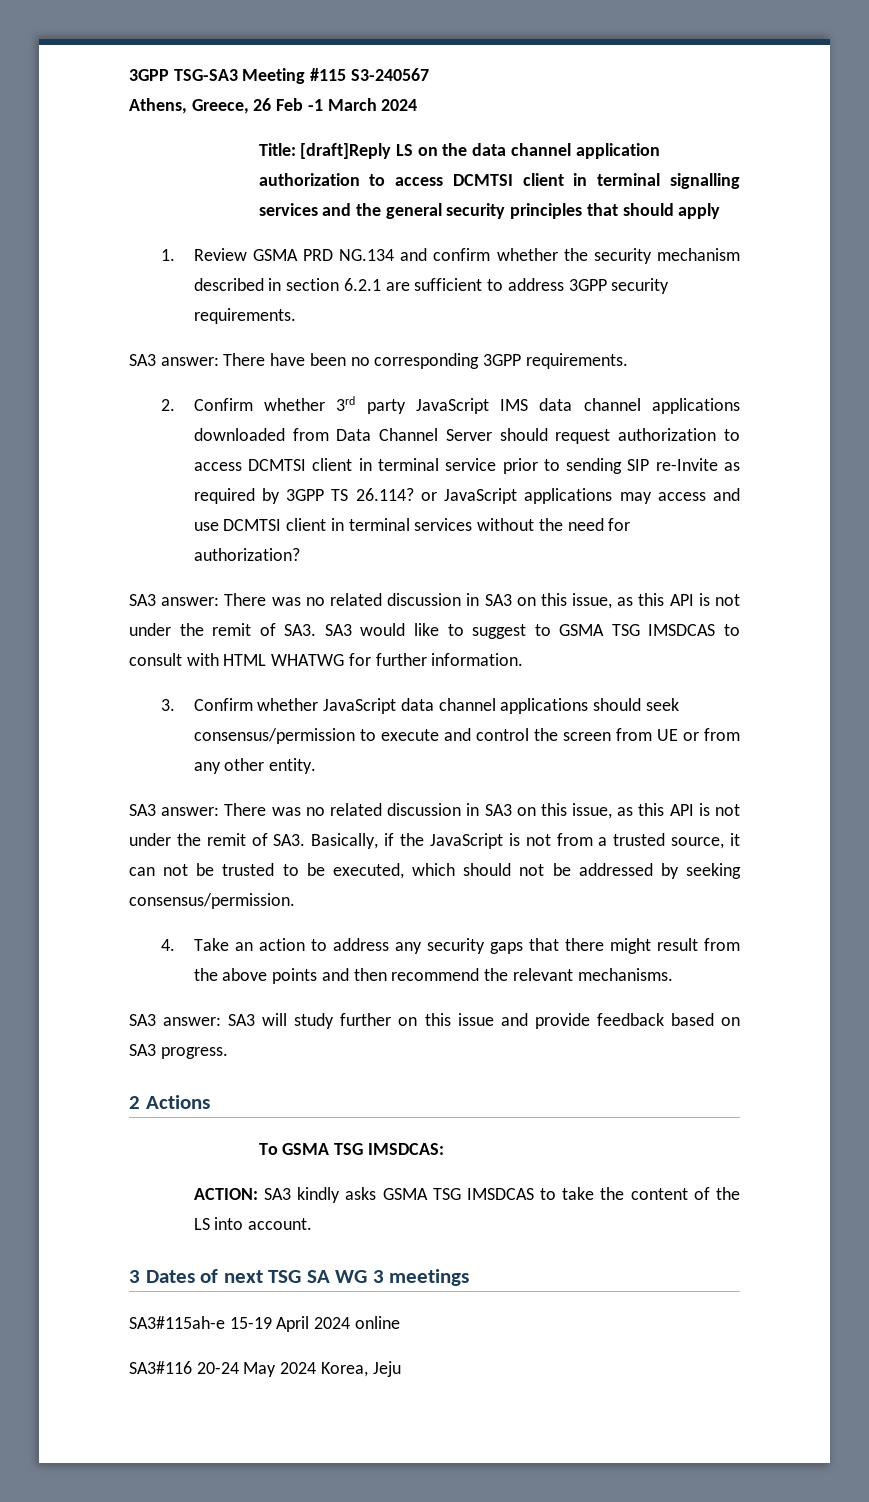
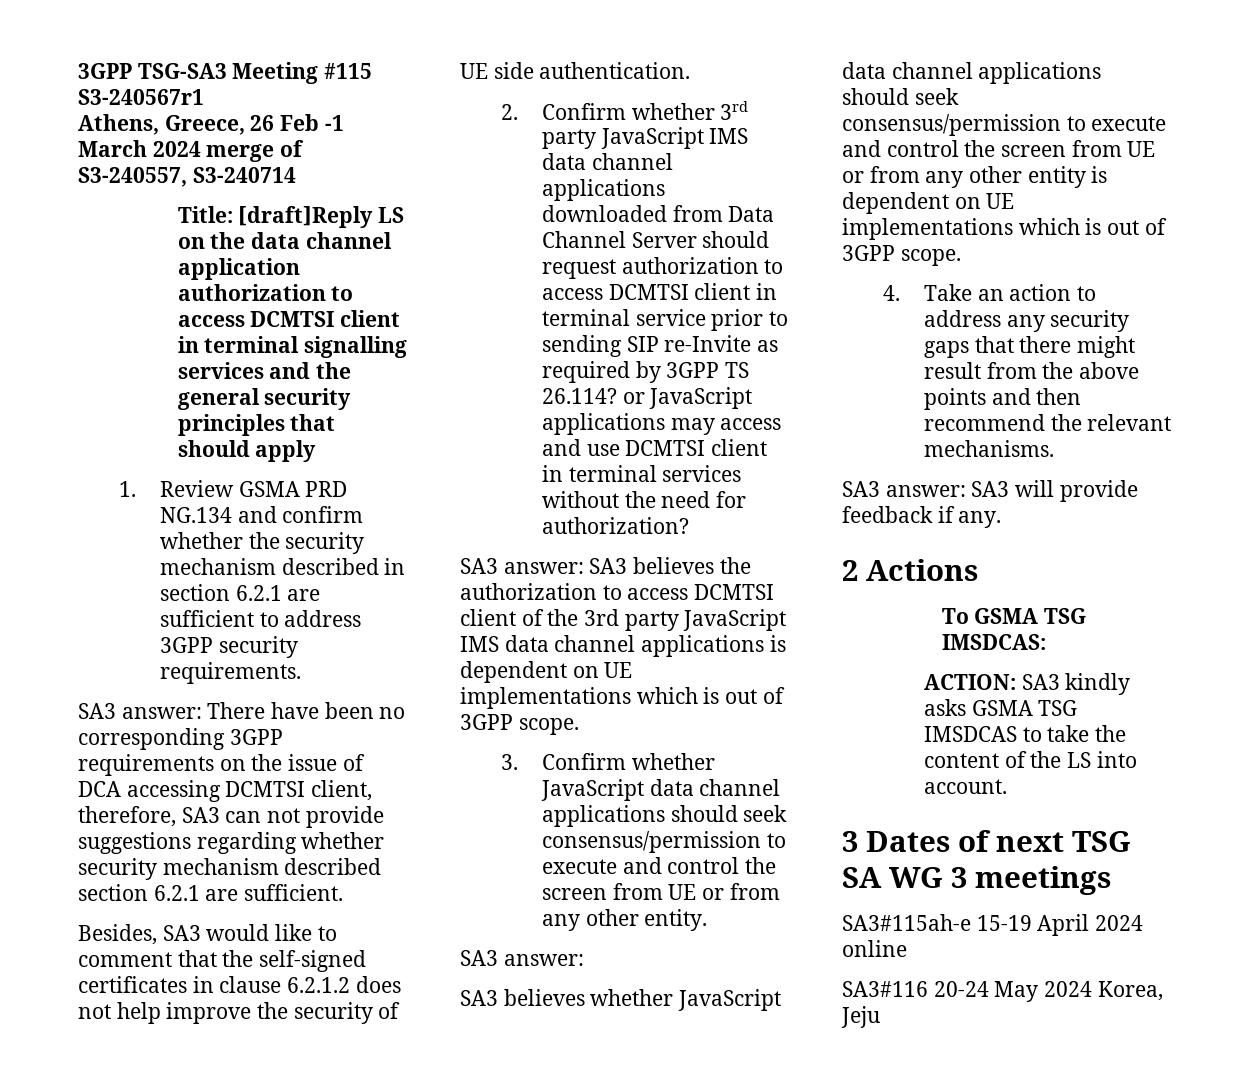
- 3GPP TSG-SA3 Meeting #115 S3-240567
+ 3GPP TSG-SA3 Meeting #115 S3-240567r1
- Athens, Greece, 26 Feb -1 March 2024
+ Athens, Greece, 26 Feb -1 March 2024 merge of S3-240557, S3-240714
- SA3 answer: There have been no corresponding 3GPP requirements.
+ SA3 answer: There have been no corresponding 3GPP requirements on the issue of DCA accessing DCMTSI client, therefore, SA3 can not provide suggestions regarding whether security mechanism described section 6.2.1 are sufficient.
+ Besides, SA3 would like to comment that the self-signed certificates in clause 6.2.1.2 does not help improve the security of UE side authentication.
- SA3 answer: There was no related discussion in SA3 on this issue, as this API is not under the remit of SA3. SA3 would like to suggest to GSMA TSG IMSDCAS to consult with HTML WHATWG for further information.
+ SA3 answer: SA3 believes the authorization to access DCMTSI client of the 3rd party JavaScript IMS data channel applications is dependent on UE implementations which is out of 3GPP scope.
  3. Confirm whether JavaScript data channel applications should seek consensus/permission to execute and control the screen from UE or from any other entity.
- SA3 answer: There was no related discussion in SA3 on this issue, as this API is not under the remit of SA3. Basically, if the JavaScript is not from a trusted source, it can not be trusted to be executed, which should not be addressed by seeking consensus/permission.
+ SA3 answer:
+ SA3 believes whether JavaScript data channel applications should seek consensus/permission to execute and control the screen from UE or from any other entity is dependent on UE implementations which is out of 3GPP scope.
- SA3 answer: SA3 will study further on this issue and provide feedback based on SA3 progress.
+ SA3 answer: SA3 will provide feedback if any.

